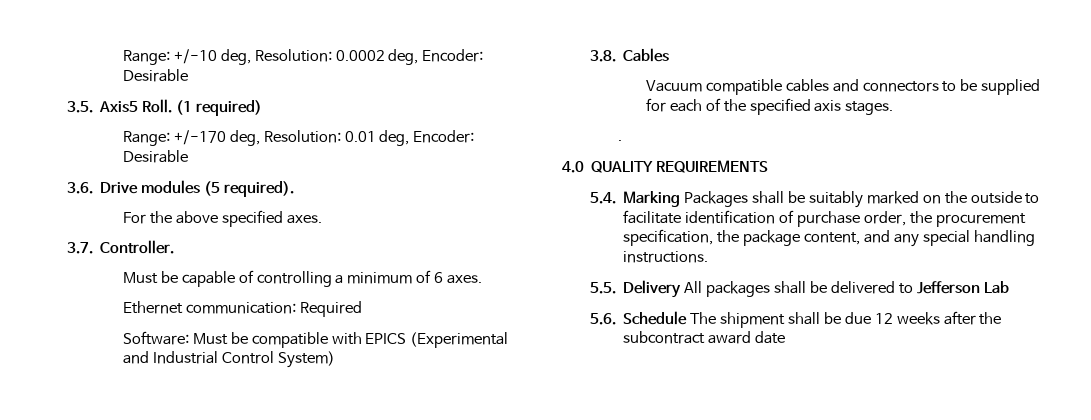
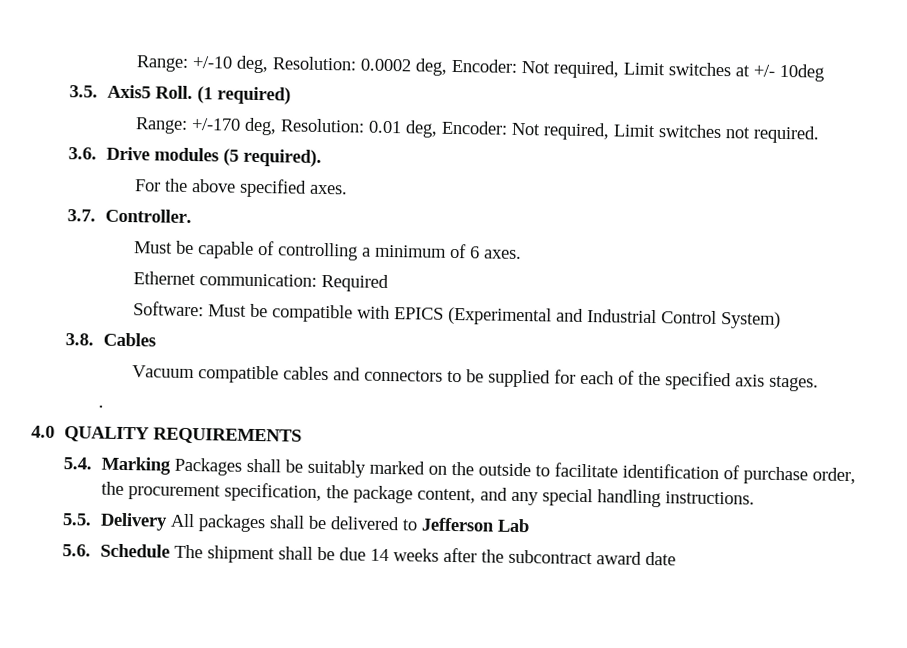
- Range: +/-10 deg, Resolution: 0.0002 deg, Encoder: Desirable
+ Range: +/-10 deg, Resolution: 0.0002 deg, Encoder: Not required, Limit switches at +/- 10deg
- Range: +/-170 deg, Resolution: 0.01 deg, Encoder: Desirable
+ Range: +/-170 deg, Resolution: 0.01 deg, Encoder: Not required, Limit switches not required.
- 5.6. Schedule The shipment shall be due 12 weeks after the subcontract award date
+ 5.6. Schedule The shipment shall be due 14 weeks after the subcontract award date

